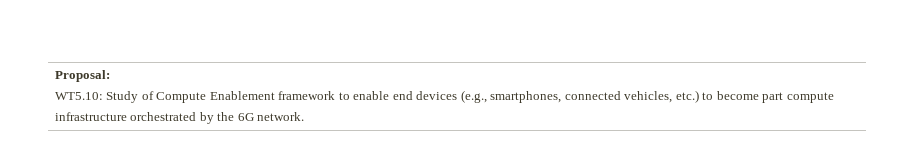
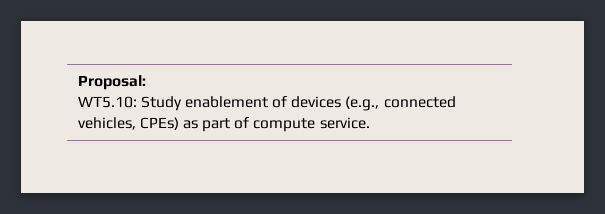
  Proposal:
- WT5.10: Study of Compute Enablement framework to enable end devices (e.g., smartphones, connected vehicles, etc.) to become part compute infrastructure orchestrated by the 6G network.
+ WT5.10: Study enablement of devices (e.g., connected vehicles, CPEs) as part of compute service.

